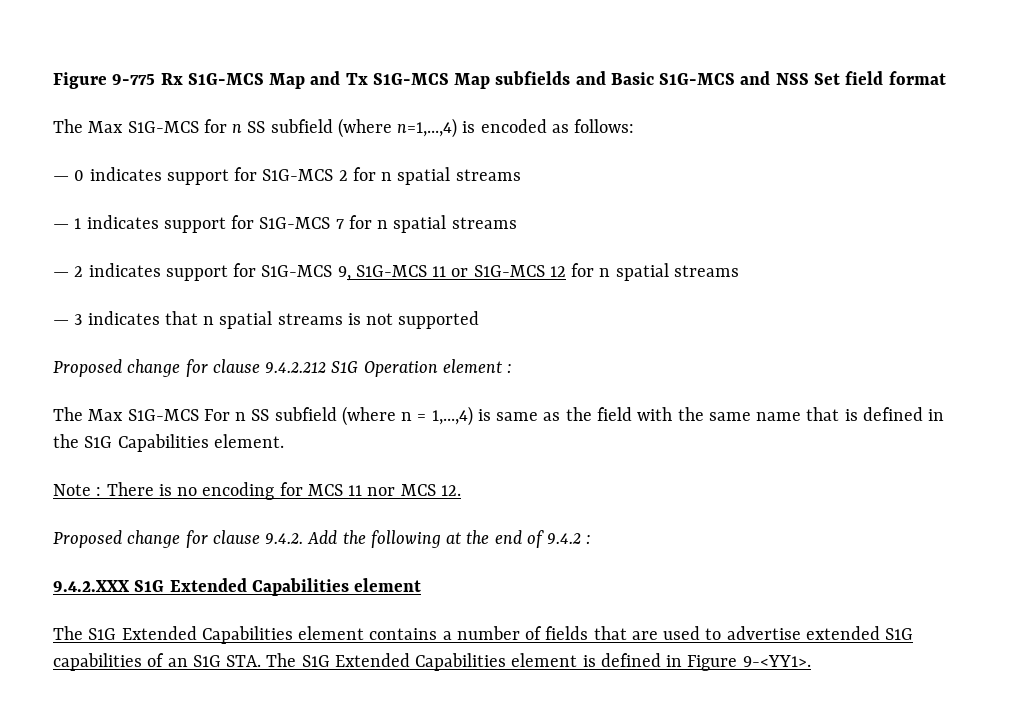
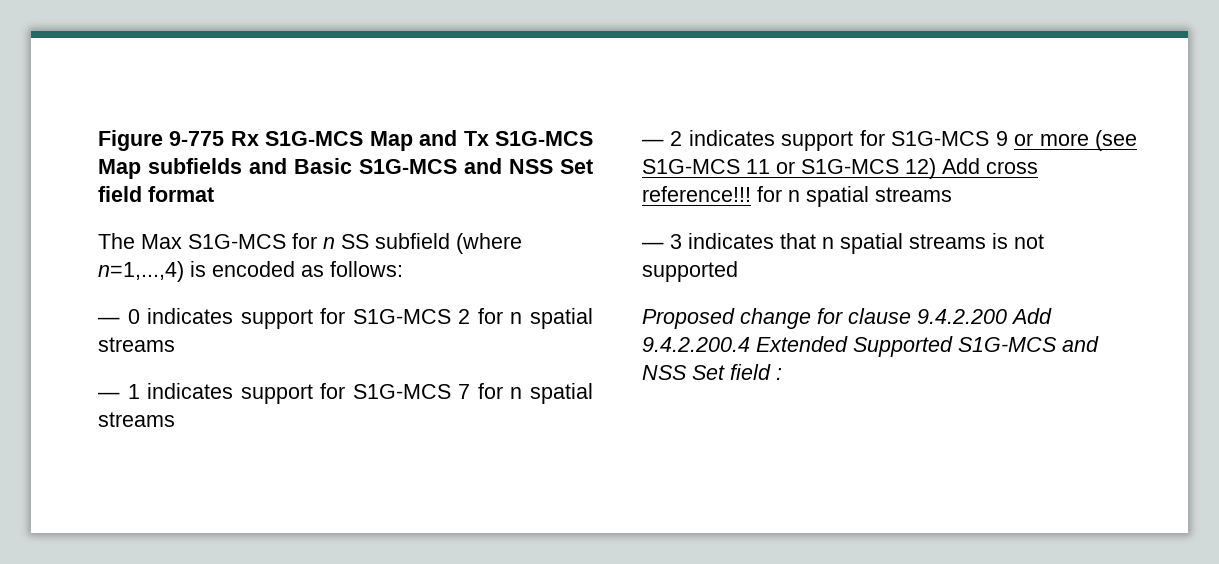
- — 2 indicates support for S1G-MCS 9, S1G-MCS 11 or S1G-MCS 12 for n spatial streams
+ — 2 indicates support for S1G-MCS 9 or more (see S1G-MCS 11 or S1G-MCS 12) Add cross reference!!! for n spatial streams
- Proposed change for clause 9.4.2.212 S1G Operation element :
- The Max S1G-MCS For n SS subfield (where n = 1,...,4) is same as the field with the same name that is defined in the S1G Capabilities element.
- Note : There is no encoding for MCS 11 nor MCS 12.
- Proposed change for clause 9.4.2. Add the following at the end of 9.4.2 :
- 9.4.2.XXX S1G Extended Capabilities element
- The S1G Extended Capabilities element contains a number of fields that are used to advertise extended S1G capabilities of an S1G STA. The S1G Extended Capabilities element is defined in Figure 9-<YY1>.
+ Proposed change for clause 9.4.2.200 Add 9.4.2.200.4 Extended Supported S1G-MCS and NSS Set field :

